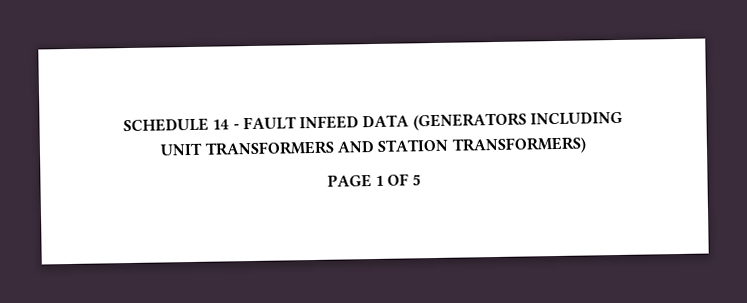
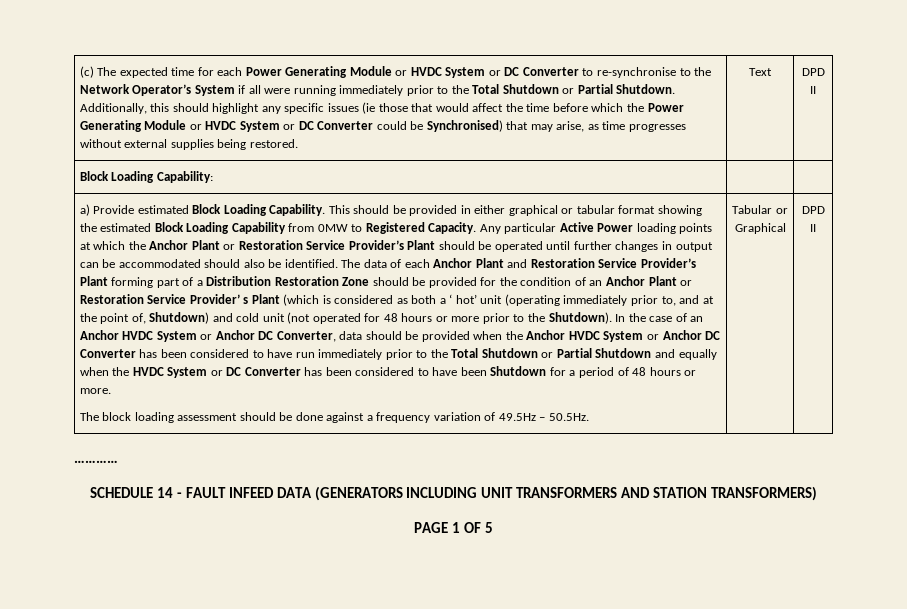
+ (c) The expected time for each Power Generating Module or HVDC System or DC Converter to re-synchronise to the Network Operator’s System if all were running immediately prior to the Total Shutdown or Partial Shutdown. Additionally, this should highlight any specific issues (ie those that would affect the time before which the Power Generating Module or HVDC System or DC Converter could be Synchronised) that may arise, as time progresses without external supplies being restored. | Text | DPD II
+ Block Loading Capability: | |
+ a) Provide estimated Block Loading Capability. This should be provided in either graphical or tabular format showing the estimated Block Loading Capability from 0MW to Registered Capacity. Any particular Active Power loading points at which the Anchor Plant or Restoration Service Provider’s Plant should be operated until further changes in output can be accommodated should also be identified. The data of each Anchor Plant and Restoration Service Provider’s Plant forming part of a Distribution Restoration Zone should be provided for the condition of an Anchor Plant or Restoration Service Provider’ s Plant (which is considered as both a ‘ hot’ unit (operating immediately prior to, and at the point of, Shutdown) and cold unit (not operated for 48 hours or more prior to the Shutdown). In the case of an Anchor HVDC System or Anchor DC Converter, data should be provided when the Anchor HVDC System or Anchor DC Converter has been considered to have run immediately prior to the Total Shutdown or Partial Shutdown and equally when the HVDC System or DC Converter has been considered to have been Shutdown for a period of 48 hours or more.
+ The block loading assessment should be done against a frequency variation of 49.5Hz – 50.5Hz. | Tabular or Graphical | DPD II
+ …………

